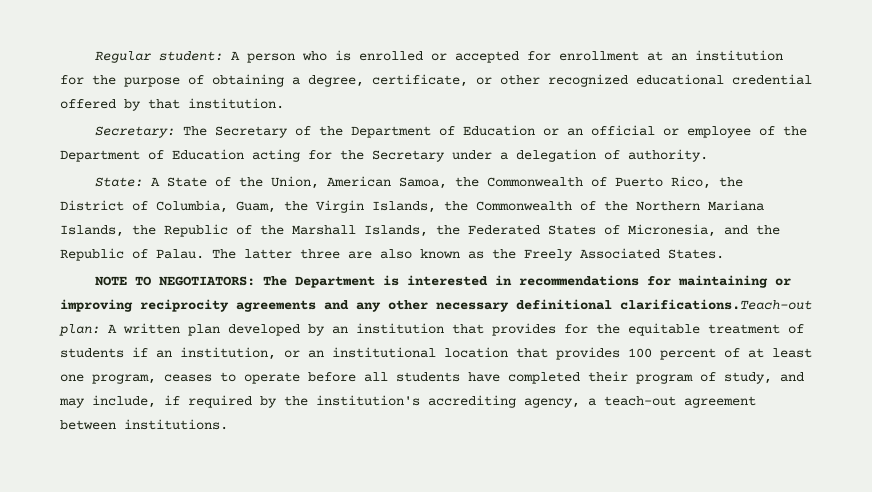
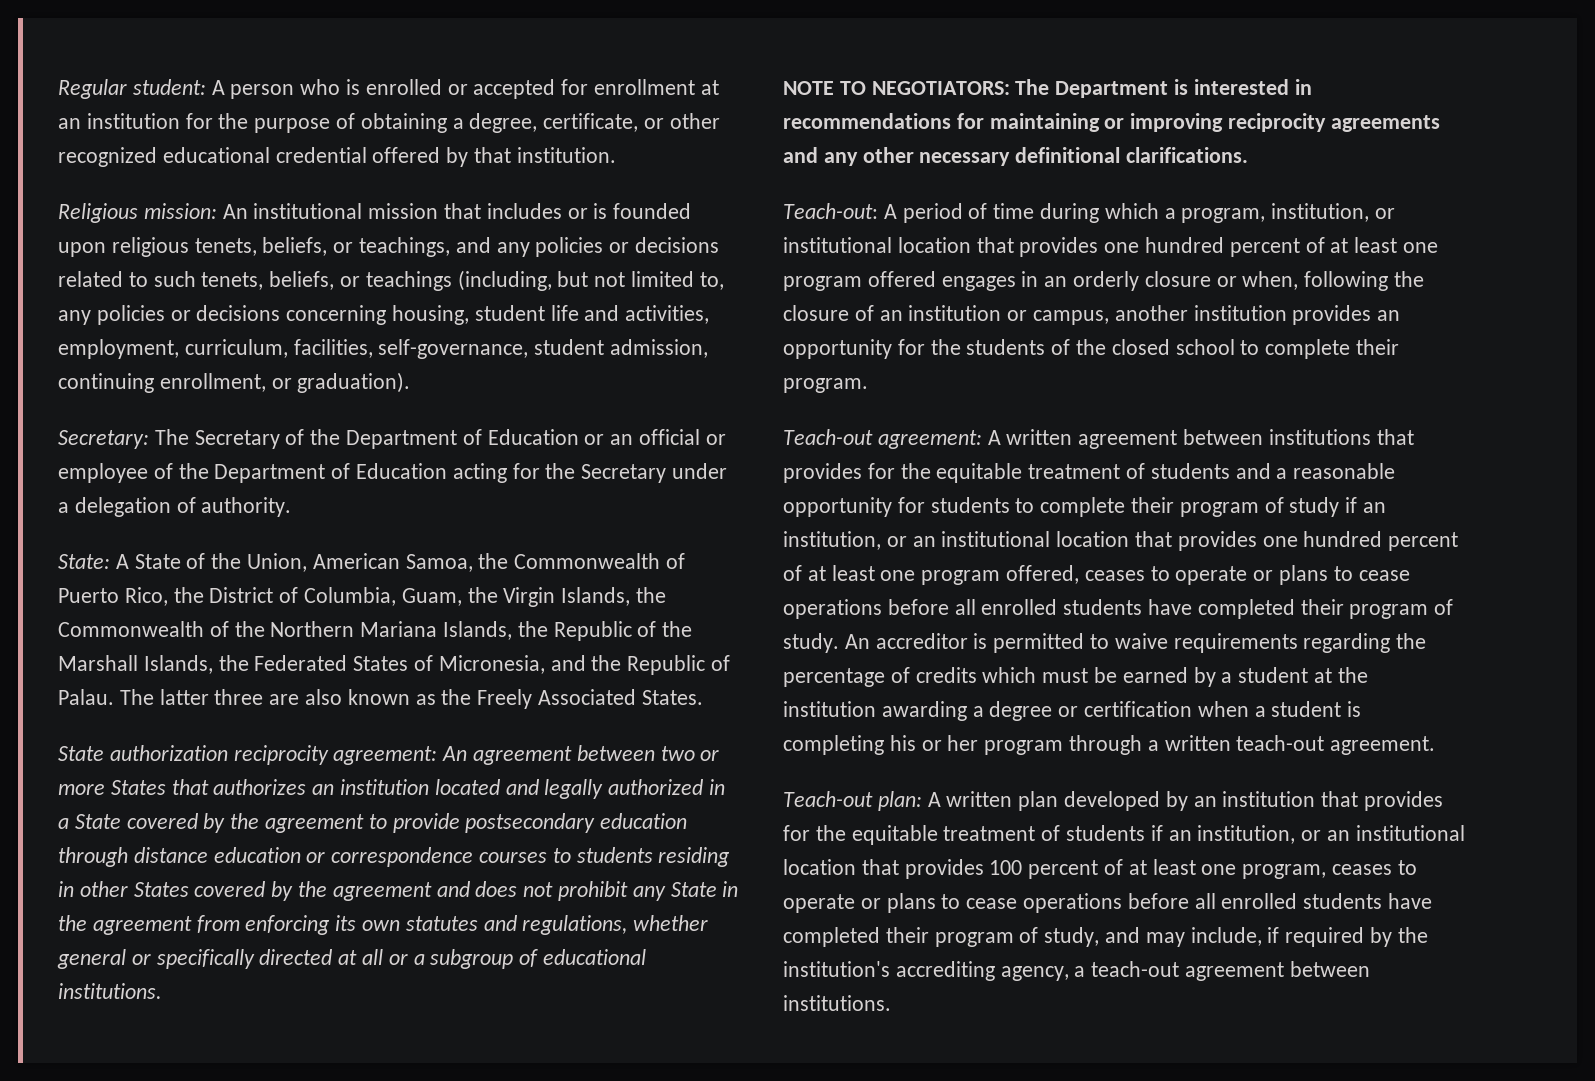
+ Religious mission: An institutional mission that includes or is founded upon religious tenets, beliefs, or teachings, and any policies or decisions related to such tenets, beliefs, or teachings (including, but not limited to, any policies or decisions concerning housing, student life and activities, employment, curriculum, facilities, self-governance, student admission, continuing enrollment, or graduation).
+ State authorization reciprocity agreement: An agreement between two or more States that authorizes an institution located and legally authorized in a State covered by the agreement to provide postsecondary education through distance education or correspondence courses to students residing in other States covered by the agreement and does not prohibit any State in the agreement from enforcing its own statutes and regulations, whether general or specifically directed at all or a subgroup of educational institutions.
- The Department is interested in recommendations for maintaining or improving reciprocity agreements and any other necessary definitional clarifications.Teach-out plan:
+ The Department is interested in recommendations for maintaining or improving reciprocity agreements and any other necessary definitional clarifications.
+ Teach-out: A period of time during which a program, institution, or institutional location that provides one hundred percent of at least one program offered engages in an orderly closure or when, following the closure of an institution or campus, another institution provides an opportunity for the students of the closed school to complete their program.
+ Teach-out agreement: A written agreement between institutions that provides for the equitable treatment of students and a reasonable opportunity for students to complete their program of study if an institution, or an institutional location that provides one hundred percent of at least one program offered, ceases to operate or plans to cease operations before all enrolled students have completed their program of study. An accreditor is permitted to waive requirements regarding the percentage of credits which must be earned by a student at the institution awarding a degree or certification when a student is completing his or her program through a written teach-out agreement.
+ Teach-out plan:
- A written plan developed by an institution that provides for the equitable treatment of students if an institution, or an institutional location that provides 100 percent of at least one program, ceases to operate before all students have completed their program of study, and may include, if required by the institution's accrediting agency, a teach-out agreement between institutions.
+ A written plan developed by an institution that provides for the equitable treatment of students if an institution, or an institutional location that provides 100 percent of at least one program, ceases to operate or plans to cease operations before all enrolled students have completed their program of study, and may include, if required by the institution's accrediting agency, a teach-out agreement between institutions.

